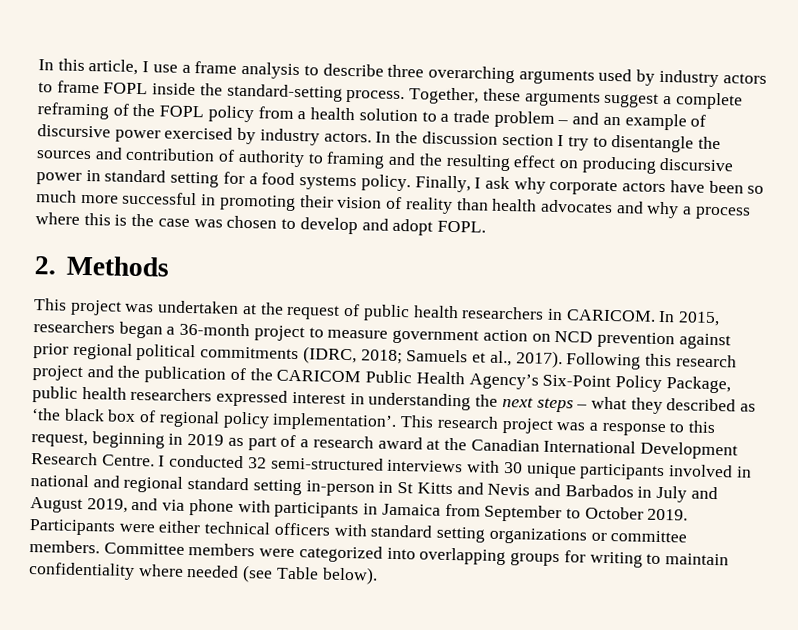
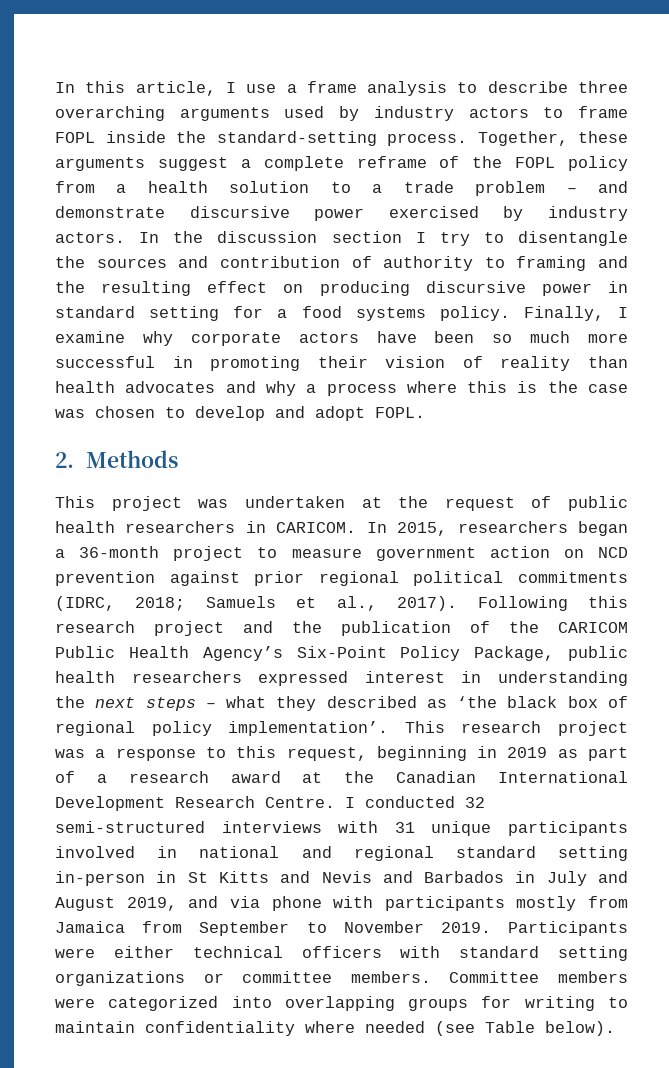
- Together, these arguments suggest a complete reframing of the FOPL policy from a health solution to a trade problem – and an example of discursive power exercised by industry actors.
+ Together, these arguments suggest a complete reframe of the FOPL policy from a health solution to a trade problem – and demonstrate discursive power exercised by industry actors.
- Finally, I ask why corporate actors have been so much more successful in promoting their vision of reality than health advocates and why a process where this is the case was chosen to develop and adopt FOPL.
+ Finally, I examine why corporate actors have been so much more successful in promoting their vision of reality than health advocates and why a process where this is the case was chosen to develop and adopt FOPL.
- I conducted 32 semi-structured interviews with 30 unique participants involved in national and regional standard setting in-person in St Kitts and Nevis and Barbados in July and August 2019, and via phone with participants in Jamaica from September to October 2019.
+ I conducted 32 semi-structured interviews with 31 unique participants involved in national and regional standard setting in-person in St Kitts and Nevis and Barbados in July and August 2019, and via phone with participants mostly from Jamaica from September to November 2019.

